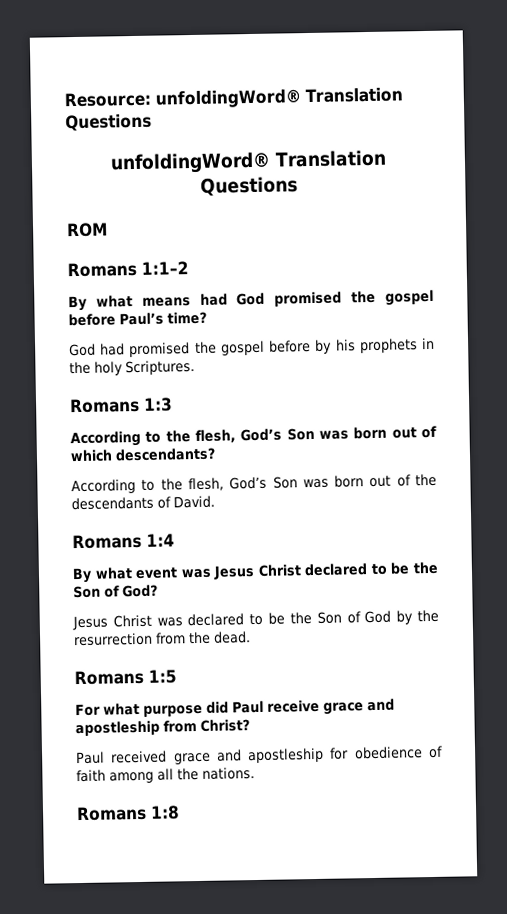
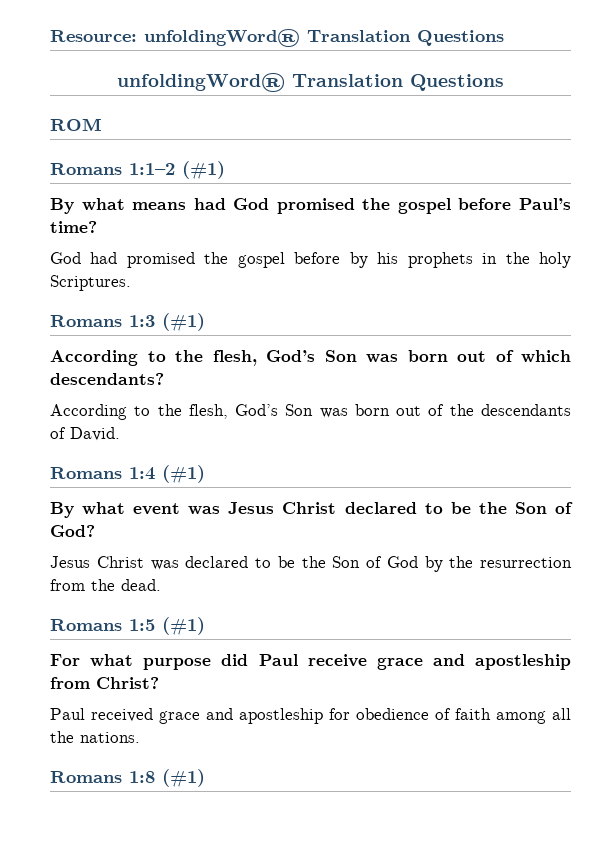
- Romans 1:1–2
+ Romans 1:1–2 (#1)
- Romans 1:3
+ Romans 1:3 (#1)
- Romans 1:4
+ Romans 1:4 (#1)
- Romans 1:5
+ Romans 1:5 (#1)
- Romans 1:8
+ Romans 1:8 (#1)

